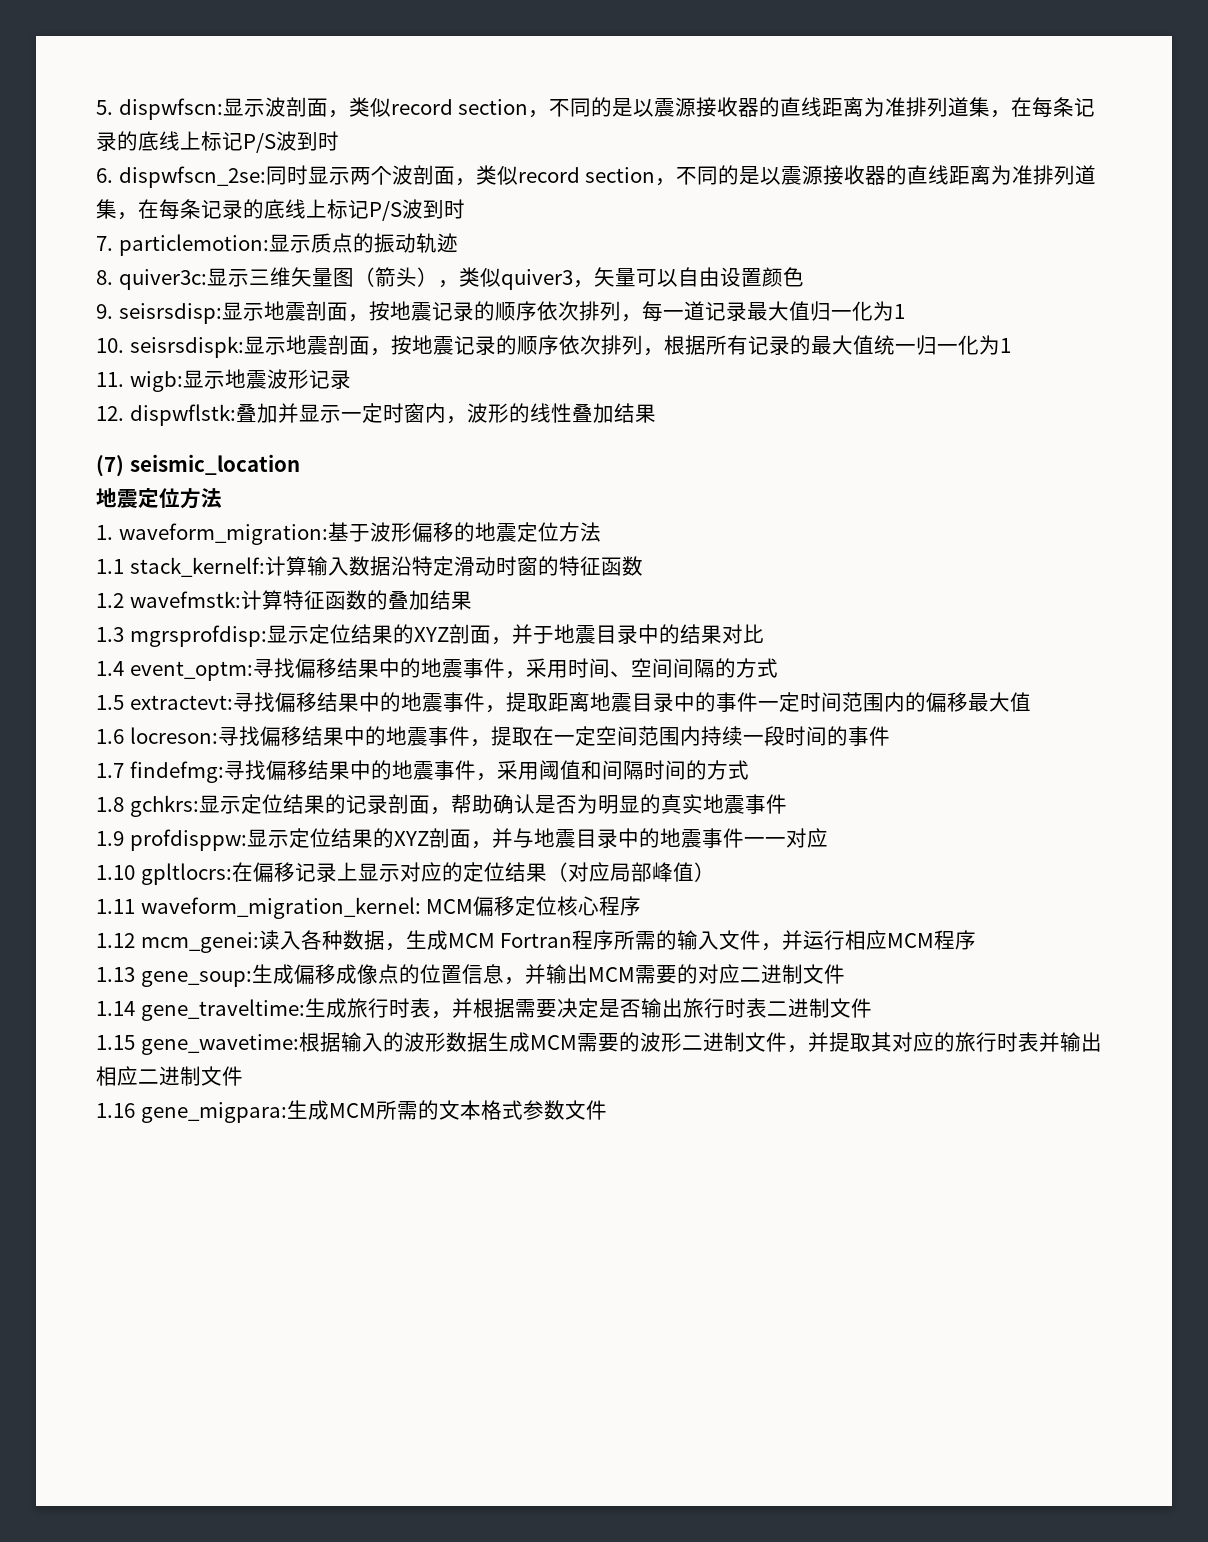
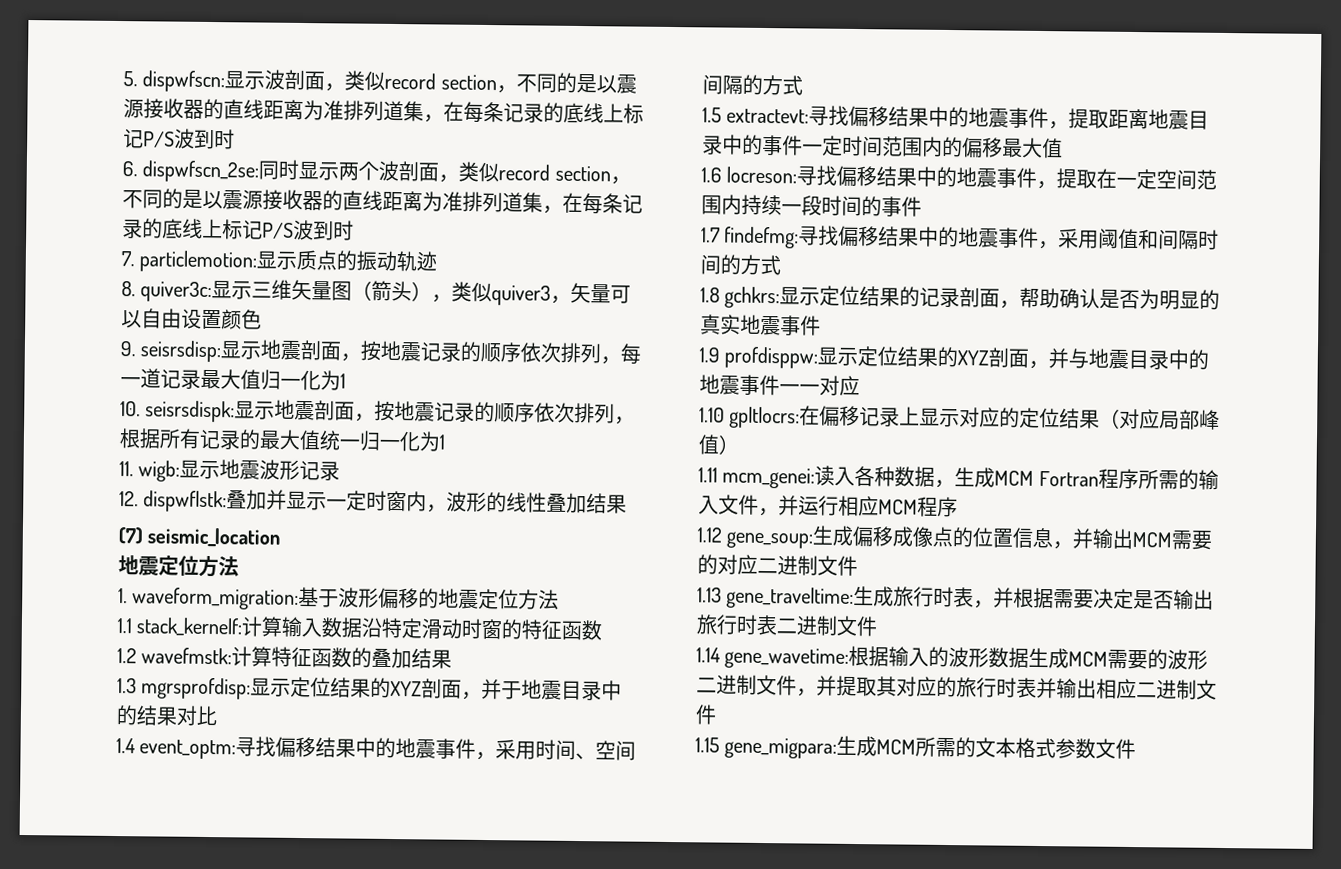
- 1.11 waveform_migration_kernel: MCM偏移定位核心程序
- 1.12 mcm_genei:读入各种数据，生成MCM Fortran程序所需的输入文件，并运行相应MCM程序
+ 1.11 mcm_genei:读入各种数据，生成MCM Fortran程序所需的输入文件，并运行相应MCM程序
- 1.13 gene_soup:生成偏移成像点的位置信息，并输出MCM需要的对应二进制文件
+ 1.12 gene_soup:生成偏移成像点的位置信息，并输出MCM需要的对应二进制文件
- 1.14 gene_traveltime:生成旅行时表，并根据需要决定是否输出旅行时表二进制文件
+ 1.13 gene_traveltime:生成旅行时表，并根据需要决定是否输出旅行时表二进制文件
- 1.15 gene_wavetime:根据输入的波形数据生成MCM需要的波形二进制文件，并提取其对应的旅行时表并输出相应二进制文件
+ 1.14 gene_wavetime:根据输入的波形数据生成MCM需要的波形二进制文件，并提取其对应的旅行时表并输出相应二进制文件
- 1.16 gene_migpara:生成MCM所需的文本格式参数文件
+ 1.15 gene_migpara:生成MCM所需的文本格式参数文件

